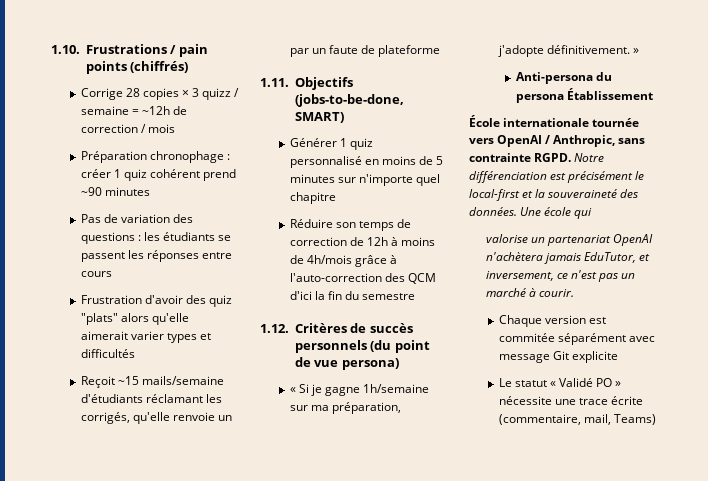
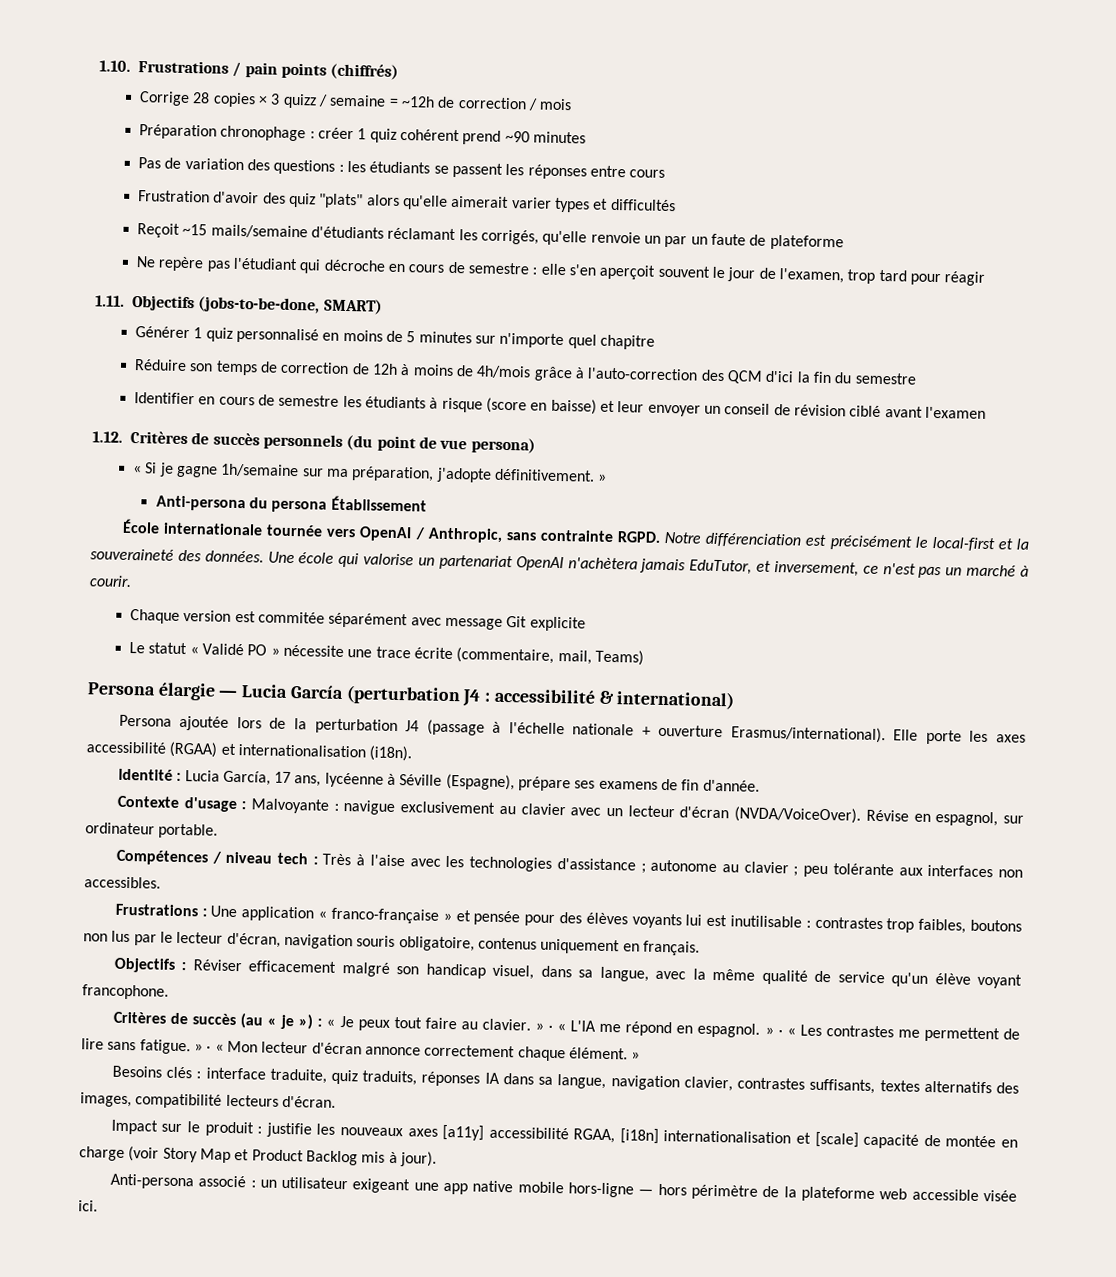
+ Ne repère pas l'étudiant qui décroche en cours de semestre : elle s'en aperçoit souvent le jour de l'examen, trop tard pour réagir
+ Identifier en cours de semestre les étudiants à risque (score en baisse) et leur envoyer un conseil de révision ciblé avant l'examen
- Une école qui
- valorise un partenariat OpenAI n'achètera jamais EduTutor, et inversement, ce n'est pas un marché à courir.
+ Une école qui valorise un partenariat OpenAI n'achètera jamais EduTutor, et inversement, ce n'est pas un marché à courir.
+ Persona élargie — Lucia García (perturbation J4 : accessibilité & international)
+ Persona ajoutée lors de la perturbation J4 (passage à l'échelle nationale + ouverture Erasmus/international). Elle porte les axes accessibilité (RGAA) et internationalisation (i18n).
+ Identité : Lucia García, 17 ans, lycéenne à Séville (Espagne), prépare ses examens de fin d'année.
+ Contexte d'usage : Malvoyante : navigue exclusivement au clavier avec un lecteur d'écran (NVDA/VoiceOver). Révise en espagnol, sur ordinateur portable.
+ Compétences / niveau tech : Très à l'aise avec les technologies d'assistance ; autonome au clavier ; peu tolérante aux interfaces non accessibles.
+ Frustrations : Une application « franco-française » et pensée pour des élèves voyants lui est inutilisable : contrastes trop faibles, boutons non lus par le lecteur d'écran, navigation souris obligatoire, contenus uniquement en français.
+ Objectifs : Réviser efficacement malgré son handicap visuel, dans sa langue, avec la même qualité de service qu'un élève voyant francophone.
+ Critères de succès (au « je ») : « Je peux tout faire au clavier. » · « L'IA me répond en espagnol. » · « Les contrastes me permettent de lire sans fatigue. » · « Mon lecteur d'écran annonce correctement chaque élément. »
+ Besoins clés : interface traduite, quiz traduits, réponses IA dans sa langue, navigation clavier, contrastes suffisants, textes alternatifs des images, compatibilité lecteurs d'écran.
+ Impact sur le produit : justifie les nouveaux axes [a11y] accessibilité RGAA, [i18n] internationalisation et [scale] capacité de montée en charge (voir Story Map et Product Backlog mis à jour).
+ Anti-persona associé : un utilisateur exigeant une app native mobile hors-ligne — hors périmètre de la plateforme web accessible visée ici.

